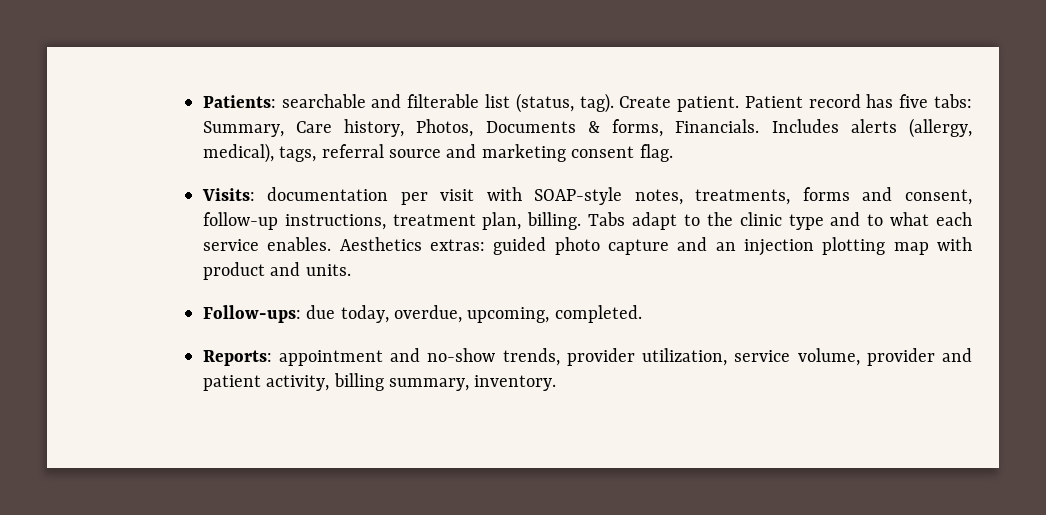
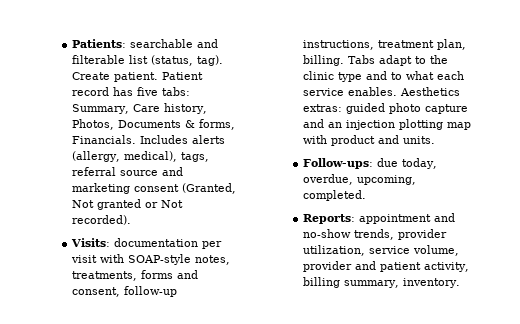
- Includes alerts (allergy, medical), tags, referral source and marketing consent flag.
+ Includes alerts (allergy, medical), tags, referral source and marketing consent (Granted, Not granted or Not recorded).

